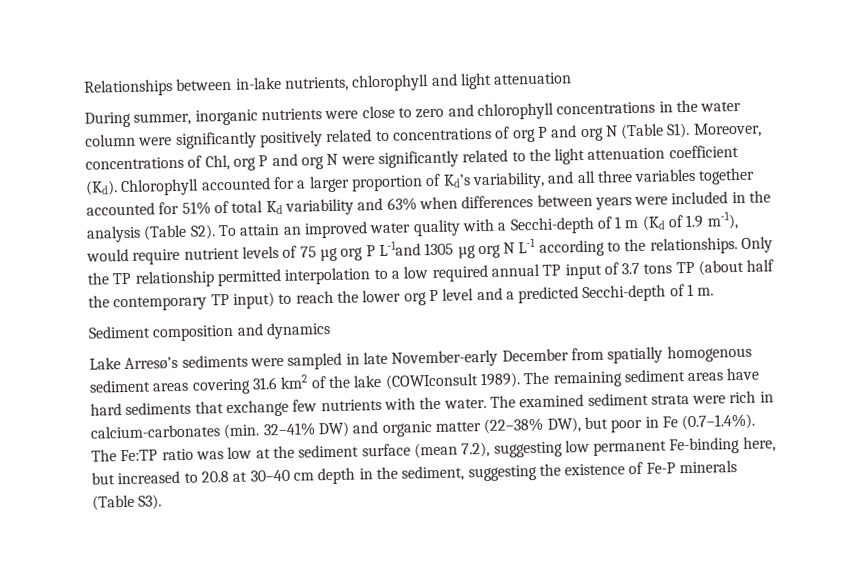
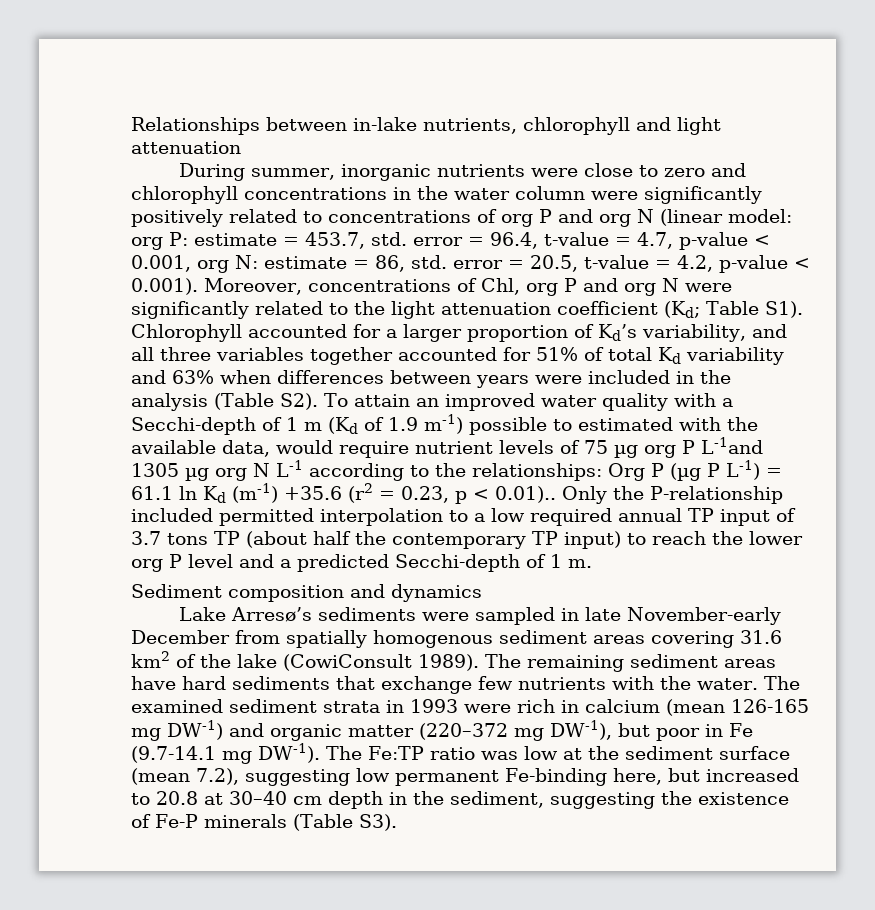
- During summer, inorganic nutrients were close to zero and chlorophyll concentrations in the water column were significantly positively related to concentrations of org P and org N (Table S1). Moreover, concentrations of Chl, org P and org N were significantly related to the light attenuation coefficient (Kd). Chlorophyll accounted for a larger proportion of Kd’s variability, and all three variables together accounted for 51% of total Kd variability and 63% when differences between years were included in the analysis (Table S2). To attain an improved water quality with a Secchi-depth of 1 m (Kd of 1.9 m-1), would require nutrient levels of 75 µg org P L-1and 1305 µg org N L-1 according to the relationships. Only the TP relationship permitted interpolation to a low required annual TP input of 3.7 tons TP (about half the contemporary TP input) to reach the lower org P level and a predicted Secchi-depth of 1 m.
+ During summer, inorganic nutrients were close to zero and chlorophyll concentrations in the water column were significantly positively related to concentrations of org P and org N (linear model: org P: estimate = 453.7, std. error = 96.4, t-value = 4.7, p-value < 0.001, org N: estimate = 86, std. error = 20.5, t-value = 4.2, p-value < 0.001). Moreover, concentrations of Chl, org P and org N were significantly related to the light attenuation coefficient (Kd; Table S1). Chlorophyll accounted for a larger proportion of Kd’s variability, and all three variables together accounted for 51% of total Kd variability and 63% when differences between years were included in the analysis (Table S2). To attain an improved water quality with a Secchi-depth of 1 m (Kd of 1.9 m-1) possible to estimated with the available data, would require nutrient levels of 75 µg org P L-1and 1305 µg org N L-1 according to the relationships: Org P (µg P L-1) = 61.1 ln Kd (m-1) +35.6 (r2 = 0.23, p < 0.01).. Only the P-relationship included permitted interpolation to a low required annual TP input of 3.7 tons TP (about half the contemporary TP input) to reach the lower org P level and a predicted Secchi-depth of 1 m.
- Lake Arresø’s sediments were sampled in late November-early December from spatially homogenous sediment areas covering 31.6 km2 of the lake (COWIconsult 1989).
+ Lake Arresø’s sediments were sampled in late November-early December from spatially homogenous sediment areas covering 31.6 km2 of the lake (CowiConsult 1989).
- The examined sediment strata were rich in calcium-carbonates (min. 32–41% DW) and organic matter (22–38% DW), but poor in Fe (0.7–1.4%). The Fe:TP ratio was low at the sediment surface (mean 7.2), suggesting low permanent Fe-binding here, but increased to 20.8 at 30–40 cm depth in the sediment, suggesting the existence of Fe-P minerals (Table S3).
+ The examined sediment strata in 1993 were rich in calcium (mean 126-165 mg DW-1) and organic matter (220–372 mg DW-1), but poor in Fe (9.7-14.1 mg DW-1). The Fe:TP ratio was low at the sediment surface (mean 7.2), suggesting low permanent Fe-binding here, but increased to 20.8 at 30–40 cm depth in the sediment, suggesting the existence of Fe-P minerals (Table S3).

